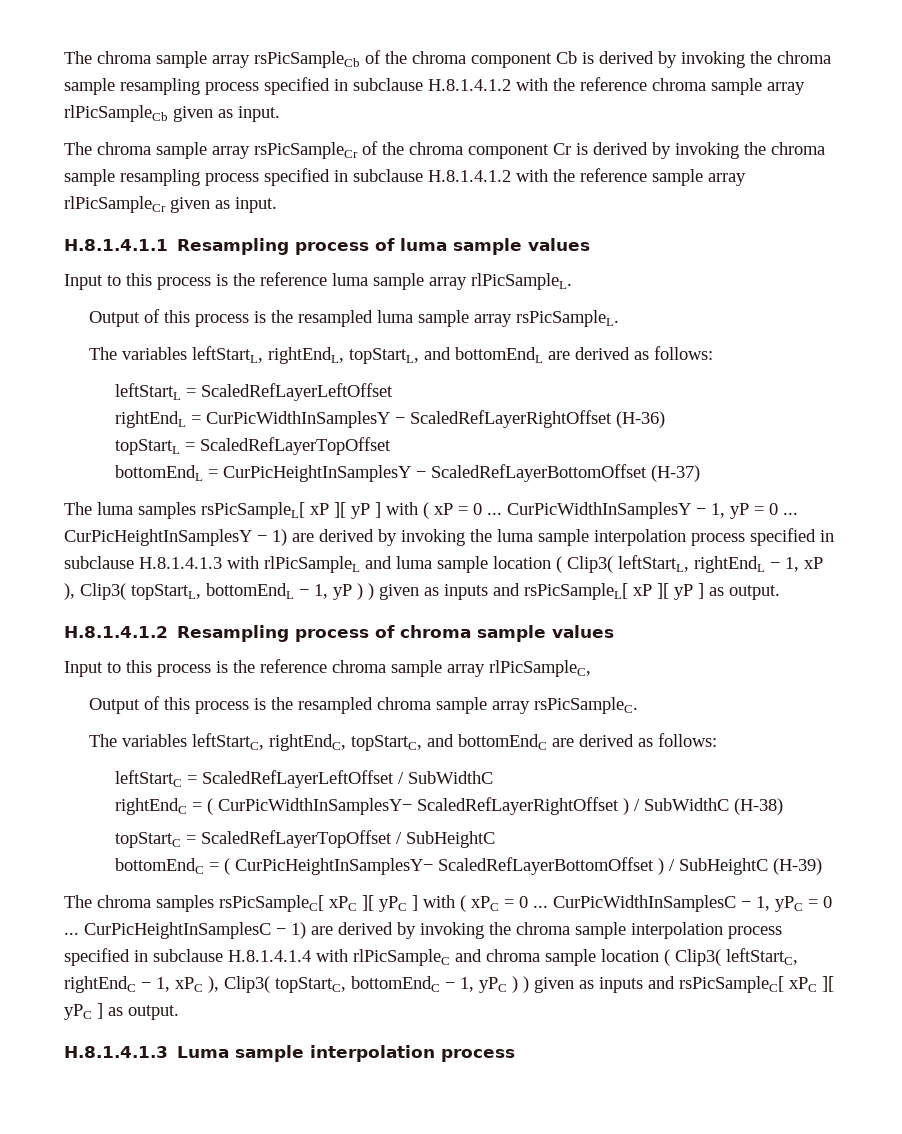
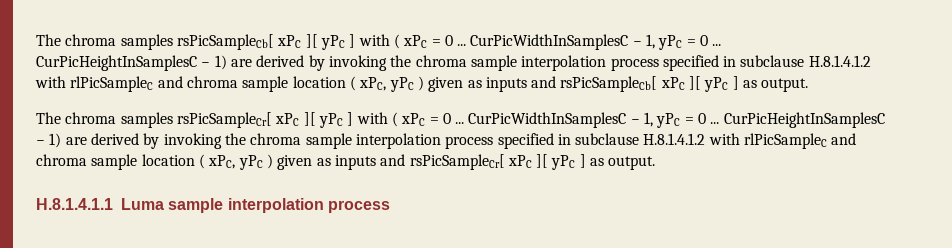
- The chroma sample array rsPicSampleCb of the chroma component Cb is derived by invoking the chroma sample resampling process specified in subclause H.8.1.4.1.2 with the reference chroma sample array rlPicSampleCb given as input.
- The chroma sample array rsPicSampleCr of the chroma component Cr is derived by invoking the chroma sample resampling process specified in subclause H.8.1.4.1.2 with the reference sample array rlPicSampleCr given as input.
- H.8.1.4.1.1 Resampling process of luma sample values
- Input to this process is the reference luma sample array rlPicSampleL.
- Output of this process is the resampled luma sample array rsPicSampleL.
- The variables leftStartL, rightEndL, topStartL, and bottomEndL are derived as follows:
- leftStartL = ScaledRefLayerLeftOffset
- rightEndL = CurPicWidthInSamplesY − ScaledRefLayerRightOffset (H-36)
- topStartL = ScaledRefLayerTopOffset
- bottomEndL = CurPicHeightInSamplesY − ScaledRefLayerBottomOffset (H-37)
- The luma samples rsPicSampleL[ xP ][ yP ] with ( xP = 0 ... CurPicWidthInSamplesY − 1, yP = 0 ... CurPicHeightInSamplesY − 1) are derived by invoking the luma sample interpolation process specified in subclause H.8.1.4.1.3 with rlPicSampleL and luma sample location ( Clip3( leftStartL, rightEndL − 1, xP ), Clip3( topStartL, bottomEndL − 1, yP ) ) given as inputs and rsPicSampleL[ xP ][ yP ] as output.
- H.8.1.4.1.2 Resampling process of chroma sample values
- Input to this process is the reference chroma sample array rlPicSampleC,
- Output of this process is the resampled chroma sample array rsPicSampleC.
- The variables leftStartC, rightEndC, topStartC, and bottomEndC are derived as follows:
- leftStartC = ScaledRefLayerLeftOffset / SubWidthC
- rightEndC = ( CurPicWidthInSamplesY− ScaledRefLayerRightOffset ) / SubWidthC (H-38)
- topStartC = ScaledRefLayerTopOffset / SubHeightC
- bottomEndC = ( CurPicHeightInSamplesY− ScaledRefLayerBottomOffset ) / SubHeightC (H-39)
- The chroma samples rsPicSampleC[ xPC ][ yPC ] with ( xPC = 0 ...
+ The chroma samples rsPicSampleCb[ xPC ][ yPC ] with ( xPC = 0 ...
- CurPicHeightInSamplesC − 1) are derived by invoking the chroma sample interpolation process specified in subclause H.8.1.4.1.4 with rlPicSampleC and chroma sample location ( Clip3( leftStartC, rightEndC − 1, xPC ), Clip3( topStartC, bottomEndC − 1, yPC ) ) given as inputs and rsPicSampleC[ xPC ][ yPC ] as output.
- H.8.1.4.1.3 Luma sample interpolation process
+ CurPicHeightInSamplesC − 1) are derived by invoking the chroma sample interpolation process specified in subclause H.8.1.4.1.2 with rlPicSampleC and chroma sample location ( xPC, yPC ) given as inputs and rsPicSampleCb[ xPC ][ yPC ] as output.
+ The chroma samples rsPicSampleCr[ xPC ][ yPC ] with ( xPC = 0 ... CurPicWidthInSamplesC − 1, yPC = 0 ... CurPicHeightInSamplesC − 1) are derived by invoking the chroma sample interpolation process specified in subclause H.8.1.4.1.2 with rlPicSampleC and chroma sample location ( xPC, yPC ) given as inputs and rsPicSampleCr[ xPC ][ yPC ] as output.
+ H.8.1.4.1.1 Luma sample interpolation process

